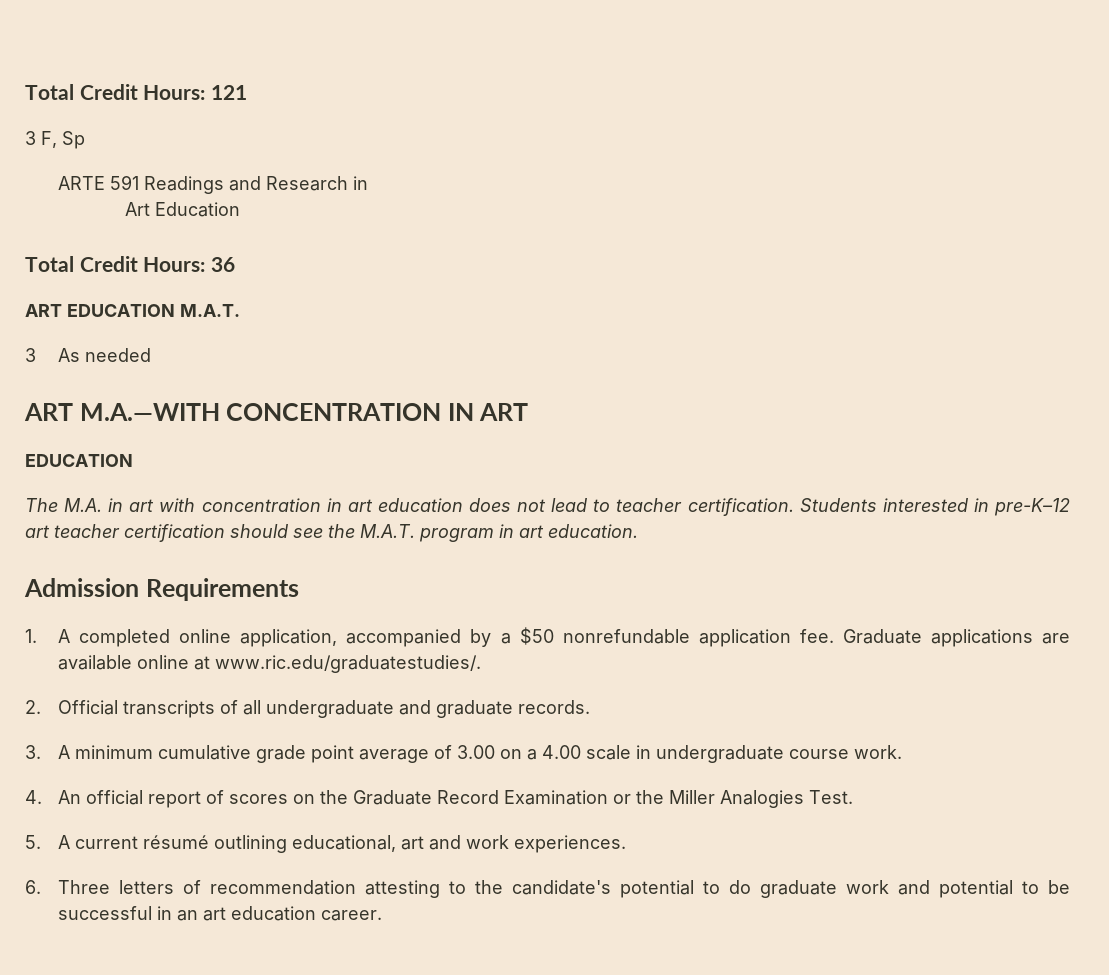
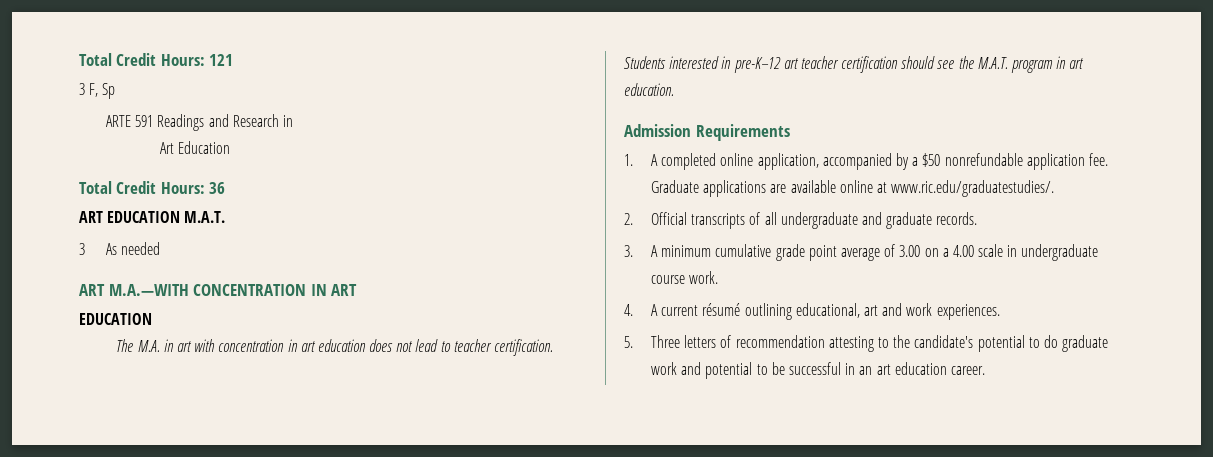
- 4. An official report of scores on the Graduate Record Examination or the Miller Analogies Test.
- 5. A current résumé outlining educational, art and work experiences.
+ 4. A current résumé outlining educational, art and work experiences.
- 6. Three letters of recommendation attesting to the candidate's potential to do graduate work and potential to be successful in an art education career.
+ 5. Three letters of recommendation attesting to the candidate's potential to do graduate work and potential to be successful in an art education career.

